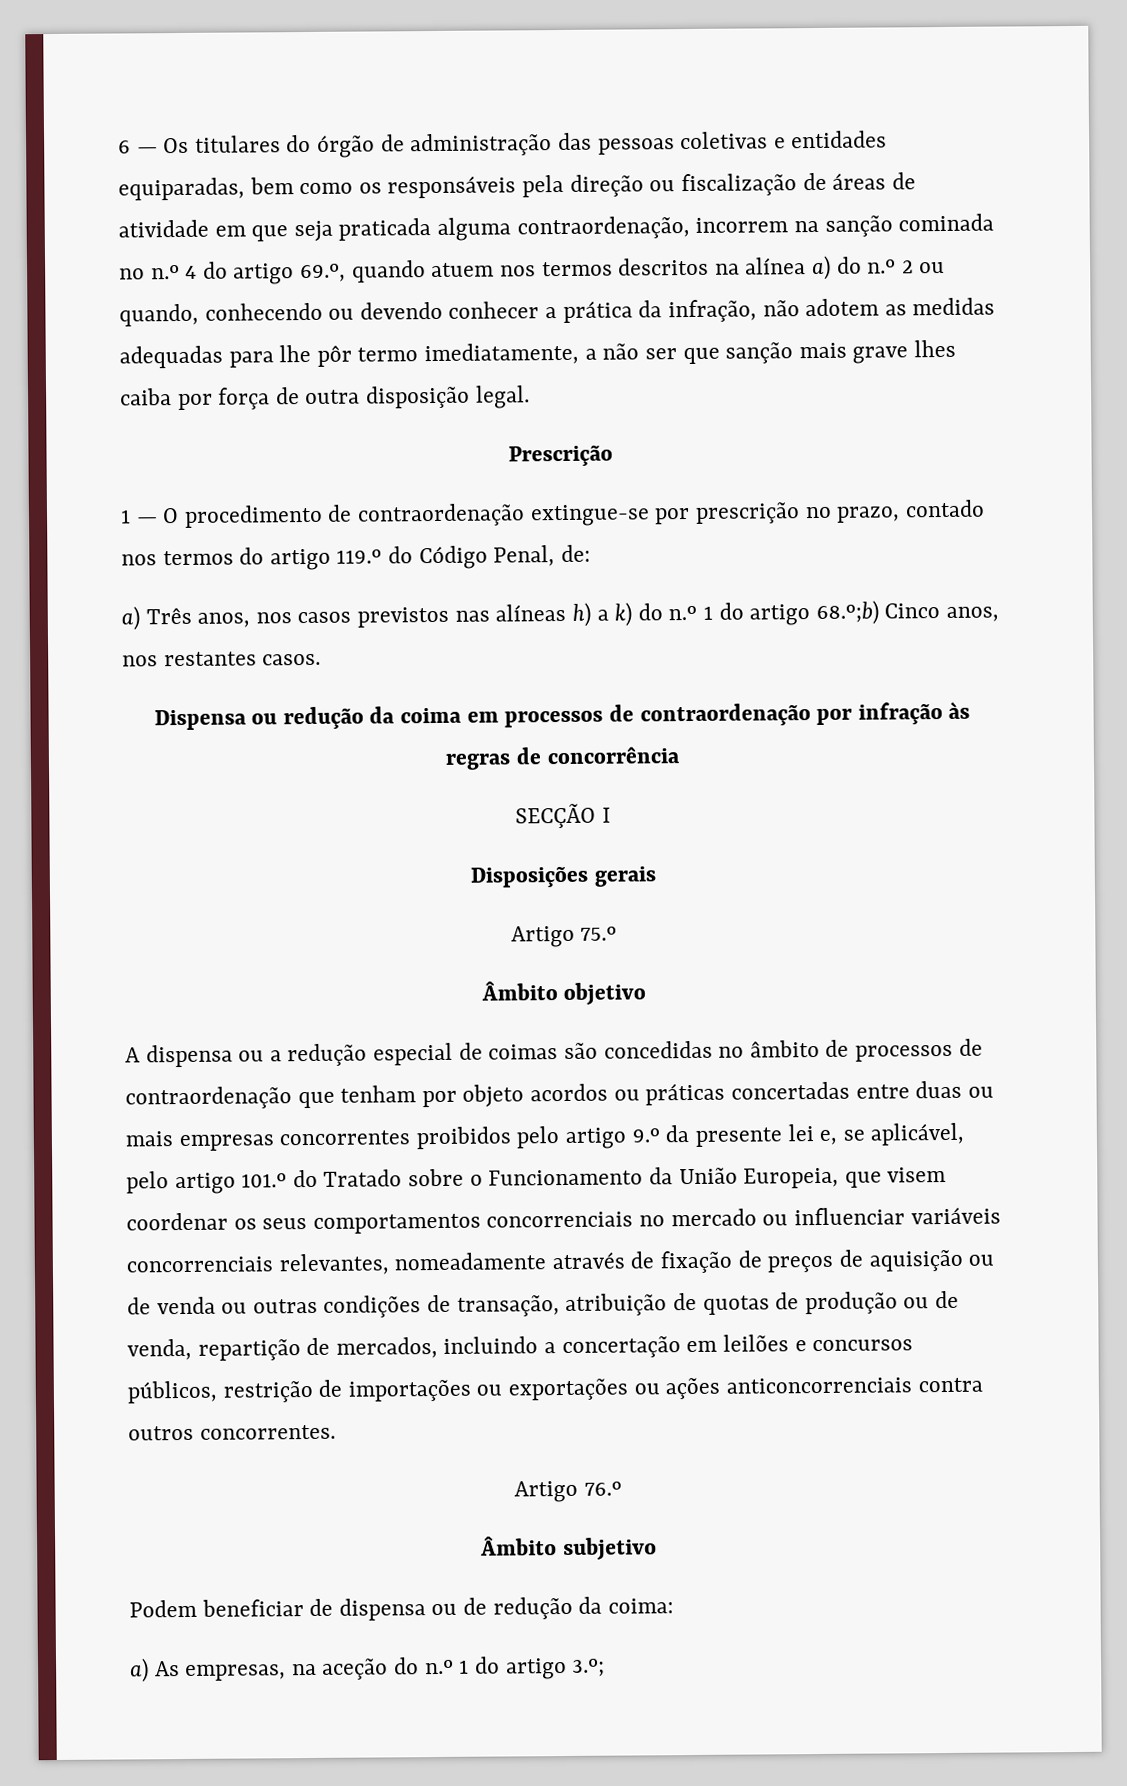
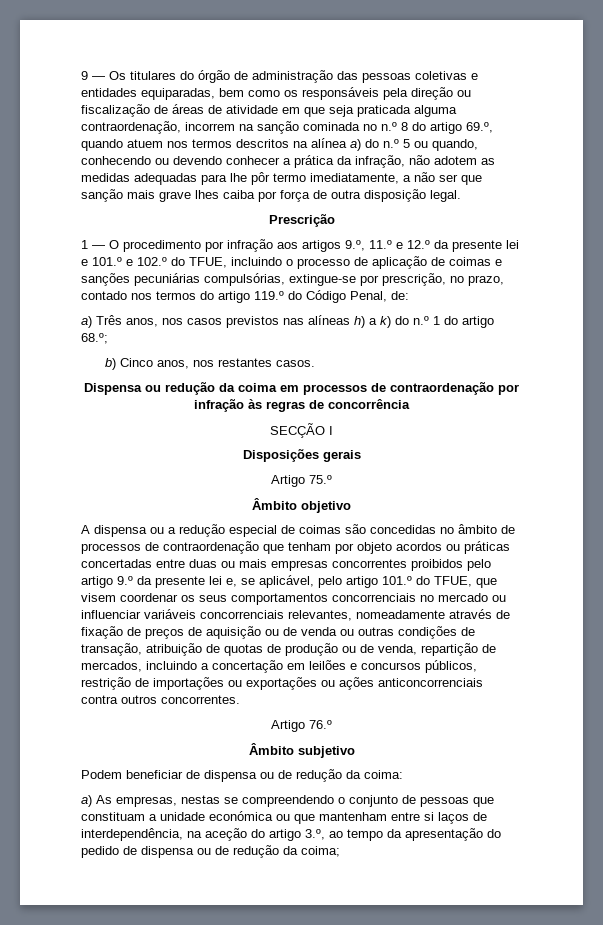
- 6 — Os titulares do órgão de administração das pessoas coletivas e entidades equiparadas, bem como os responsáveis pela direção ou fiscalização de áreas de atividade em que seja praticada alguma contraordenação, incorrem na sanção cominada no n.º 4 do artigo 69.º, quando atuem nos termos descritos na alínea a) do n.º 2 ou quando, conhecendo ou devendo conhecer a prática da infração, não adotem as medidas adequadas para lhe pôr termo imediatamente, a não ser que sanção mais grave lhes caiba por força de outra disposição legal.
+ 9 — Os titulares do órgão de administração das pessoas coletivas e entidades equiparadas, bem como os responsáveis pela direção ou fiscalização de áreas de atividade em que seja praticada alguma contraordenação, incorrem na sanção cominada no n.º 8 do artigo 69.º, quando atuem nos termos descritos na alínea a) do n.º 5 ou quando, conhecendo ou devendo conhecer a prática da infração, não adotem as medidas adequadas para lhe pôr termo imediatamente, a não ser que sanção mais grave lhes caiba por força de outra disposição legal.
- 1 — O procedimento de contraordenação extingue-se por prescrição no prazo, contado nos termos do artigo 119.º do Código Penal, de:
+ 1 — O procedimento por infração aos artigos 9.º, 11.º e 12.º da presente lei e 101.º e 102.º do TFUE, incluindo o processo de aplicação de coimas e sanções pecuniárias compulsórias, extingue-se por prescrição, no prazo, contado nos termos do artigo 119.º do Código Penal, de:
- a) Três anos, nos casos previstos nas alíneas h) a k) do n.º 1 do artigo 68.º;b) Cinco anos, nos restantes casos.
+ a) Três anos, nos casos previstos nas alíneas h) a k) do n.º 1 do artigo 68.º;
+ b) Cinco anos, nos restantes casos.
- A dispensa ou a redução especial de coimas são concedidas no âmbito de processos de contraordenação que tenham por objeto acordos ou práticas concertadas entre duas ou mais empresas concorrentes proibidos pelo artigo 9.º da presente lei e, se aplicável, pelo artigo 101.º do Tratado sobre o Funcionamento da União Europeia, que visem coordenar os seus comportamentos concorrenciais no mercado ou influenciar variáveis concorrenciais relevantes, nomeadamente através de fixação de preços de aquisição ou de venda ou outras condições de transação, atribuição de quotas de produção ou de venda, repartição de mercados, incluindo a concertação em leilões e concursos públicos, restrição de importações ou exportações ou ações anticoncorrenciais contra outros concorrentes.
+ A dispensa ou a redução especial de coimas são concedidas no âmbito de processos de contraordenação que tenham por objeto acordos ou práticas concertadas entre duas ou mais empresas concorrentes proibidos pelo artigo 9.º da presente lei e, se aplicável, pelo artigo 101.º do TFUE, que visem coordenar os seus comportamentos concorrenciais no mercado ou influenciar variáveis concorrenciais relevantes, nomeadamente através de fixação de preços de aquisição ou de venda ou outras condições de transação, atribuição de quotas de produção ou de venda, repartição de mercados, incluindo a concertação em leilões e concursos públicos, restrição de importações ou exportações ou ações anticoncorrenciais contra outros concorrentes.
- a) As empresas, na aceção do n.º 1 do artigo 3.º;
+ a) As empresas, nestas se compreendendo o conjunto de pessoas que constituam a unidade económica ou que mantenham entre si laços de interdependência, na aceção do artigo 3.º, ao tempo da apresentação do pedido de dispensa ou de redução da coima;

